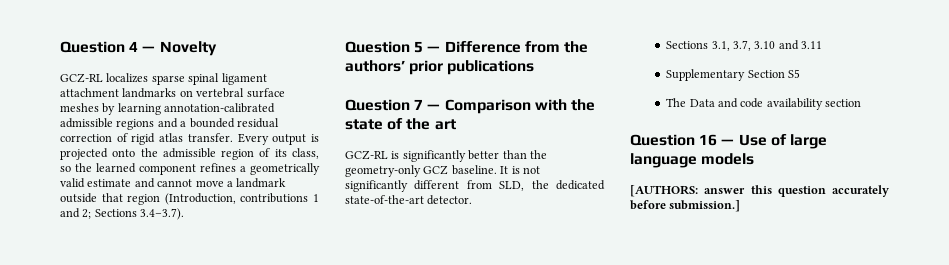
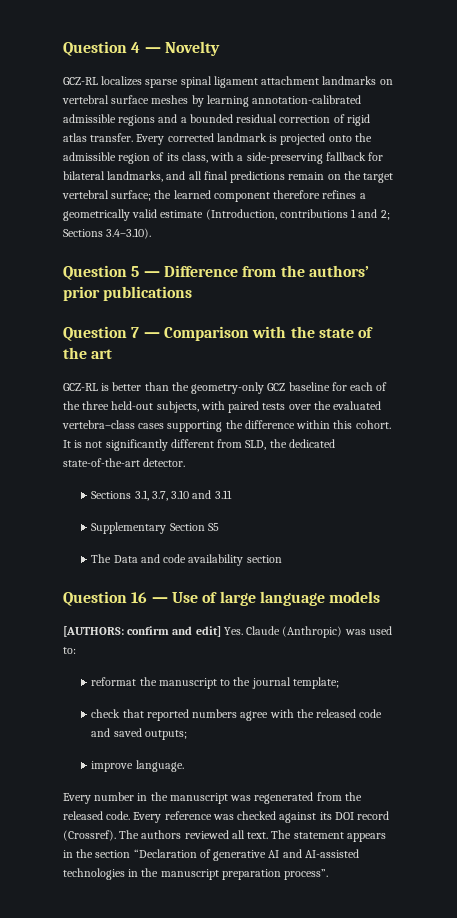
- Every output is projected onto the admissible region of its class, so the learned component refines a geometrically valid estimate and cannot move a landmark outside that region (Introduction, contributions 1 and 2; Sections 3.4–3.7).
+ Every corrected landmark is projected onto the admissible region of its class, with a side-preserving fallback for bilateral landmarks, and all final predictions remain on the target vertebral surface; the learned component therefore refines a geometrically valid estimate (Introduction, contributions 1 and 2; Sections 3.4–3.10).
- GCZ-RL is significantly better than the geometry-only GCZ baseline.
+ GCZ-RL is better than the geometry-only GCZ baseline for each of the three held-out subjects, with paired tests over the evaluated vertebra–class cases supporting the difference within this cohort.
- [AUTHORS: answer this question accurately before submission.]
+ [AUTHORS: confirm and edit] Yes. Claude (Anthropic) was used to:
+ reformat the manuscript to the journal template;
+ check that reported numbers agree with the released code and saved outputs;
+ improve language.
+ Every number in the manuscript was regenerated from the released code. Every reference was checked against its DOI record (Crossref). The authors reviewed all text. The statement appears in the section “Declaration of generative AI and AI-assisted technologies in the manuscript preparation process”.

